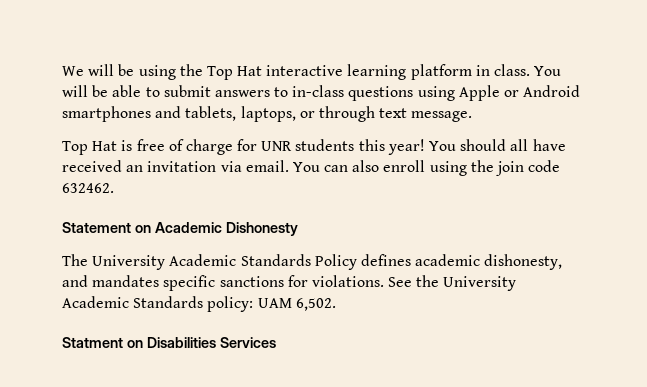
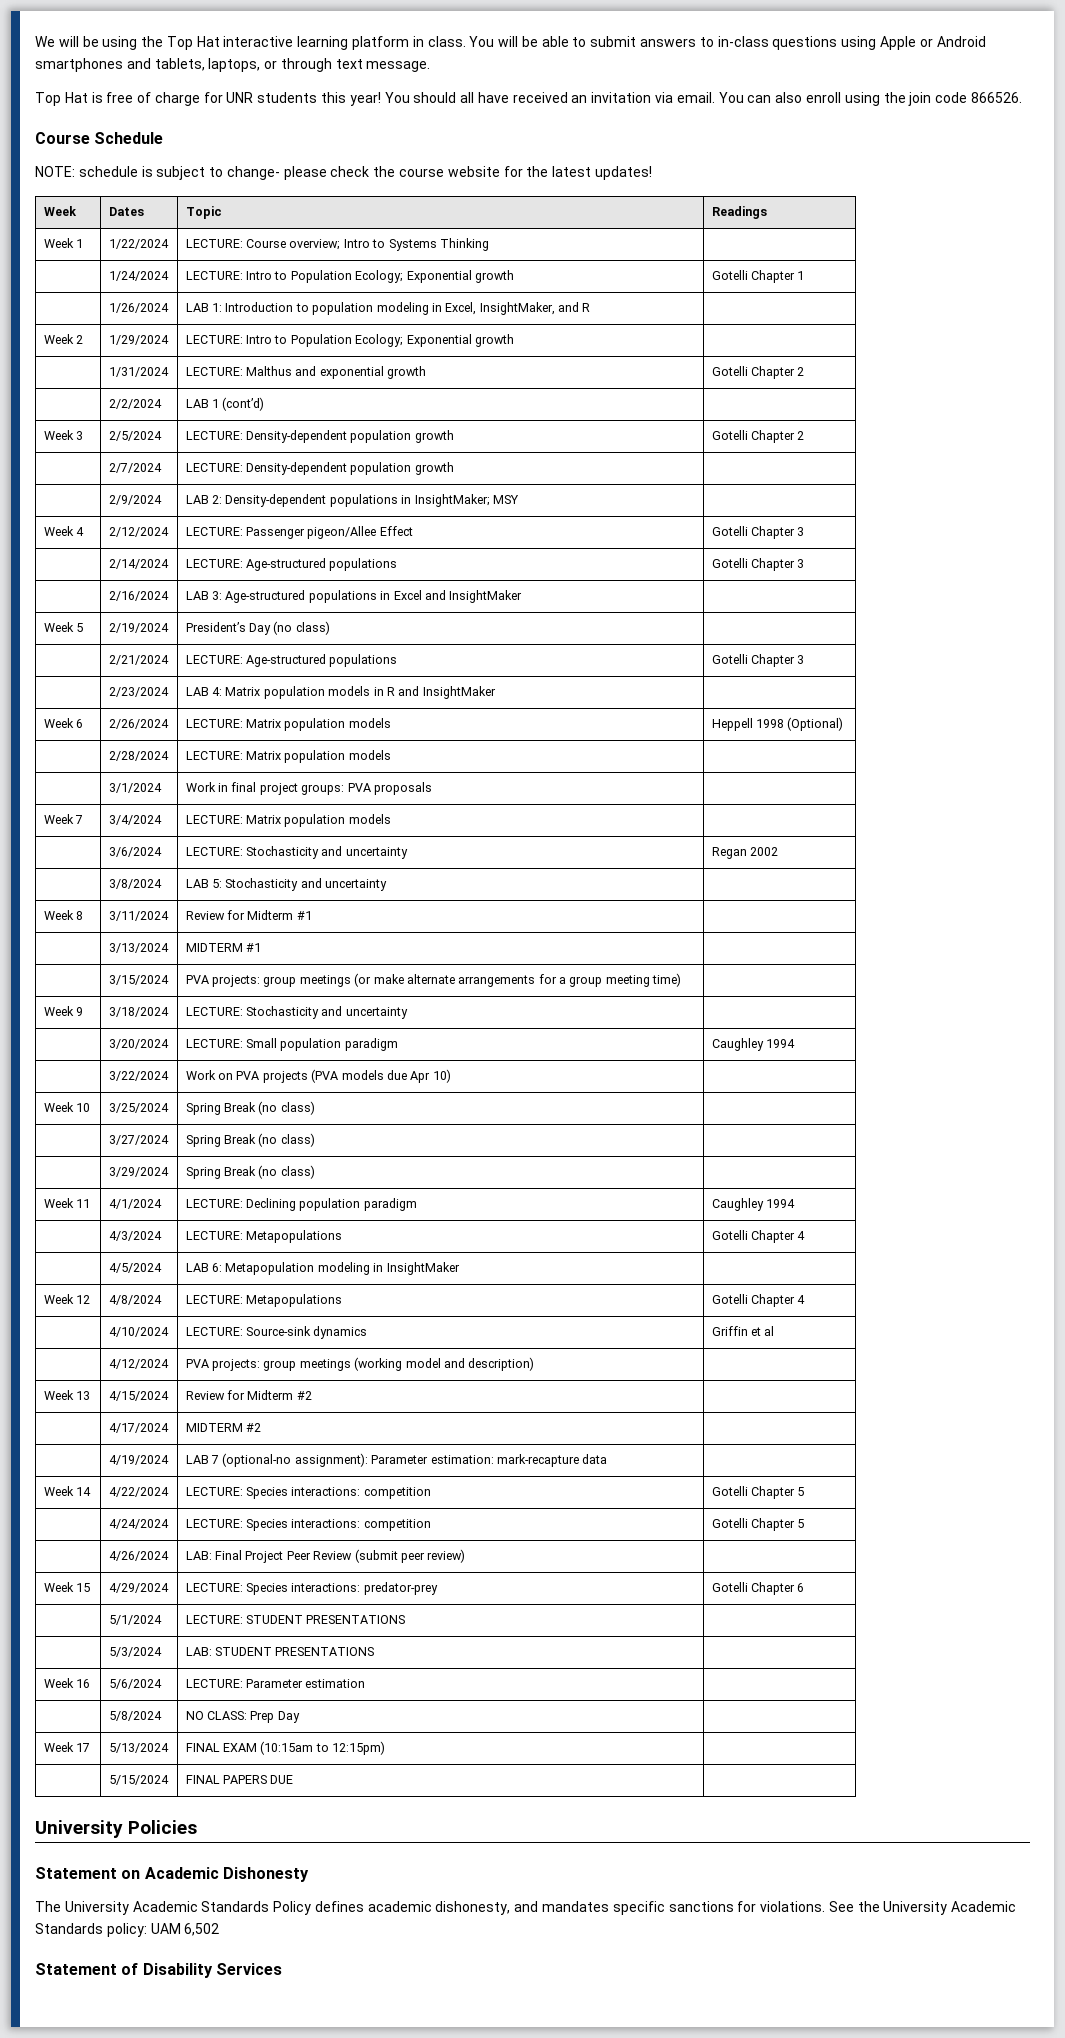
- You can also enroll using the join code 632462.
+ You can also enroll using the join code 866526.
+ Course Schedule
+ NOTE: schedule is subject to change- please check the course website for the latest updates!
+ Week | Dates | Topic | Readings
+ Week 1 | 1/22/2024 | LECTURE: Course overview; Intro to Systems Thinking |
+ | 1/24/2024 | LECTURE: Intro to Population Ecology; Exponential growth | Gotelli Chapter 1
+ | 1/26/2024 | LAB 1: Introduction to population modeling in Excel, InsightMaker, and R |
+ Week 2 | 1/29/2024 | LECTURE: Intro to Population Ecology; Exponential growth |
+ | 1/31/2024 | LECTURE: Malthus and exponential growth | Gotelli Chapter 2
+ | 2/2/2024 | LAB 1 (cont’d) |
+ Week 3 | 2/5/2024 | LECTURE: Density-dependent population growth | Gotelli Chapter 2
+ | 2/7/2024 | LECTURE: Density-dependent population growth |
+ | 2/9/2024 | LAB 2: Density-dependent populations in InsightMaker; MSY |
+ Week 4 | 2/12/2024 | LECTURE: Passenger pigeon/Allee Effect | Gotelli Chapter 3
+ | 2/14/2024 | LECTURE: Age-structured populations | Gotelli Chapter 3
+ | 2/16/2024 | LAB 3: Age-structured populations in Excel and InsightMaker |
+ Week 5 | 2/19/2024 | President’s Day (no class) |
+ | 2/21/2024 | LECTURE: Age-structured populations | Gotelli Chapter 3
+ | 2/23/2024 | LAB 4: Matrix population models in R and InsightMaker |
+ Week 6 | 2/26/2024 | LECTURE: Matrix population models | Heppell 1998 (Optional)
+ | 2/28/2024 | LECTURE: Matrix population models |
+ | 3/1/2024 | Work in final project groups: PVA proposals |
+ Week 7 | 3/4/2024 | LECTURE: Matrix population models |
+ | 3/6/2024 | LECTURE: Stochasticity and uncertainty | Regan 2002
+ | 3/8/2024 | LAB 5: Stochasticity and uncertainty |
+ Week 8 | 3/11/2024 | Review for Midterm #1 |
+ | 3/13/2024 | MIDTERM #1 |
+ | 3/15/2024 | PVA projects: group meetings (or make alternate arrangements for a group meeting time) |
+ Week 9 | 3/18/2024 | LECTURE: Stochasticity and uncertainty |
+ | 3/20/2024 | LECTURE: Small population paradigm | Caughley 1994
+ | 3/22/2024 | Work on PVA projects (PVA models due Apr 10) |
+ Week 10 | 3/25/2024 | Spring Break (no class) |
+ | 3/27/2024 | Spring Break (no class) |
+ | 3/29/2024 | Spring Break (no class) |
+ Week 11 | 4/1/2024 | LECTURE: Declining population paradigm | Caughley 1994
+ | 4/3/2024 | LECTURE: Metapopulations | Gotelli Chapter 4
+ | 4/5/2024 | LAB 6: Metapopulation modeling in InsightMaker |
+ Week 12 | 4/8/2024 | LECTURE: Metapopulations | Gotelli Chapter 4
+ | 4/10/2024 | LECTURE: Source-sink dynamics | Griffin et al
+ | 4/12/2024 | PVA projects: group meetings (working model and description) |
+ Week 13 | 4/15/2024 | Review for Midterm #2 |
+ | 4/17/2024 | MIDTERM #2 |
+ | 4/19/2024 | LAB 7 (optional-no assignment): Parameter estimation: mark-recapture data |
+ Week 14 | 4/22/2024 | LECTURE: Species interactions: competition | Gotelli Chapter 5
+ | 4/24/2024 | LECTURE: Species interactions: competition | Gotelli Chapter 5
+ | 4/26/2024 | LAB: Final Project Peer Review (submit peer review) |
+ Week 15 | 4/29/2024 | LECTURE: Species interactions: predator-prey | Gotelli Chapter 6
+ | 5/1/2024 | LECTURE: STUDENT PRESENTATIONS |
+ | 5/3/2024 | LAB: STUDENT PRESENTATIONS |
+ Week 16 | 5/6/2024 | LECTURE: Parameter estimation |
+ | 5/8/2024 | NO CLASS: Prep Day |
+ Week 17 | 5/13/2024 | FINAL EXAM (10:15am to 12:15pm) |
+ | 5/15/2024 | FINAL PAPERS DUE |
+ University Policies
- See the University Academic Standards policy: UAM 6,502.
- Statment on Disabilities Services
+ See the University Academic Standards policy: UAM 6,502
+ Statement of Disability Services

